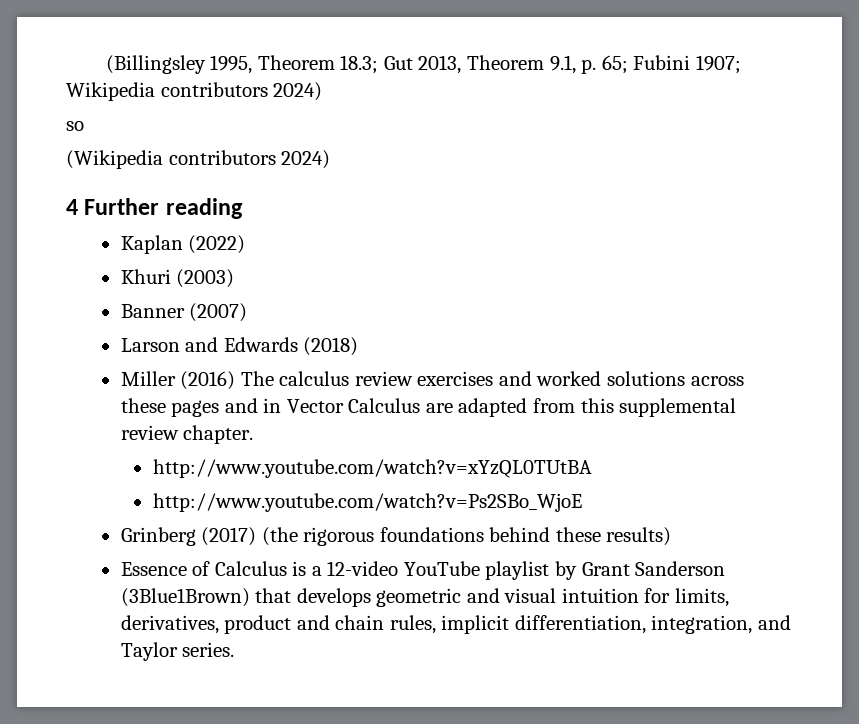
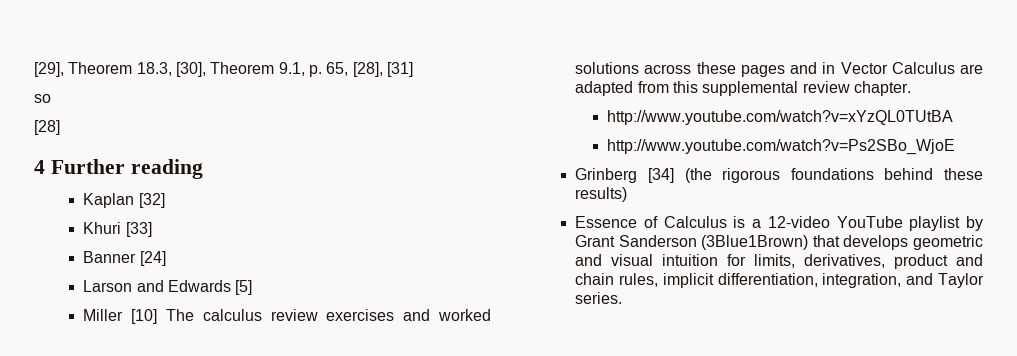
- (Billingsley 1995, Theorem 18.3; Gut 2013, Theorem 9.1, p. 65; Fubini 1907; Wikipedia contributors 2024)
+ [29], Theorem 18.3, [30], Theorem 9.1, p. 65, [28], [31]
  so
- (Wikipedia contributors 2024)
+ [28]
- Kaplan (2022)
+ Kaplan [32]
- Khuri (2003)
+ Khuri [33]
- Banner (2007)
+ Banner [24]
- Larson and Edwards (2018)
+ Larson and Edwards [5]
- Miller (2016) The calculus review exercises and worked solutions across these pages and in Vector Calculus are adapted from this supplemental review chapter.
+ Miller [10] The calculus review exercises and worked solutions across these pages and in Vector Calculus are adapted from this supplemental review chapter.
- Grinberg (2017) (the rigorous foundations behind these results)
+ Grinberg [34] (the rigorous foundations behind these results)

